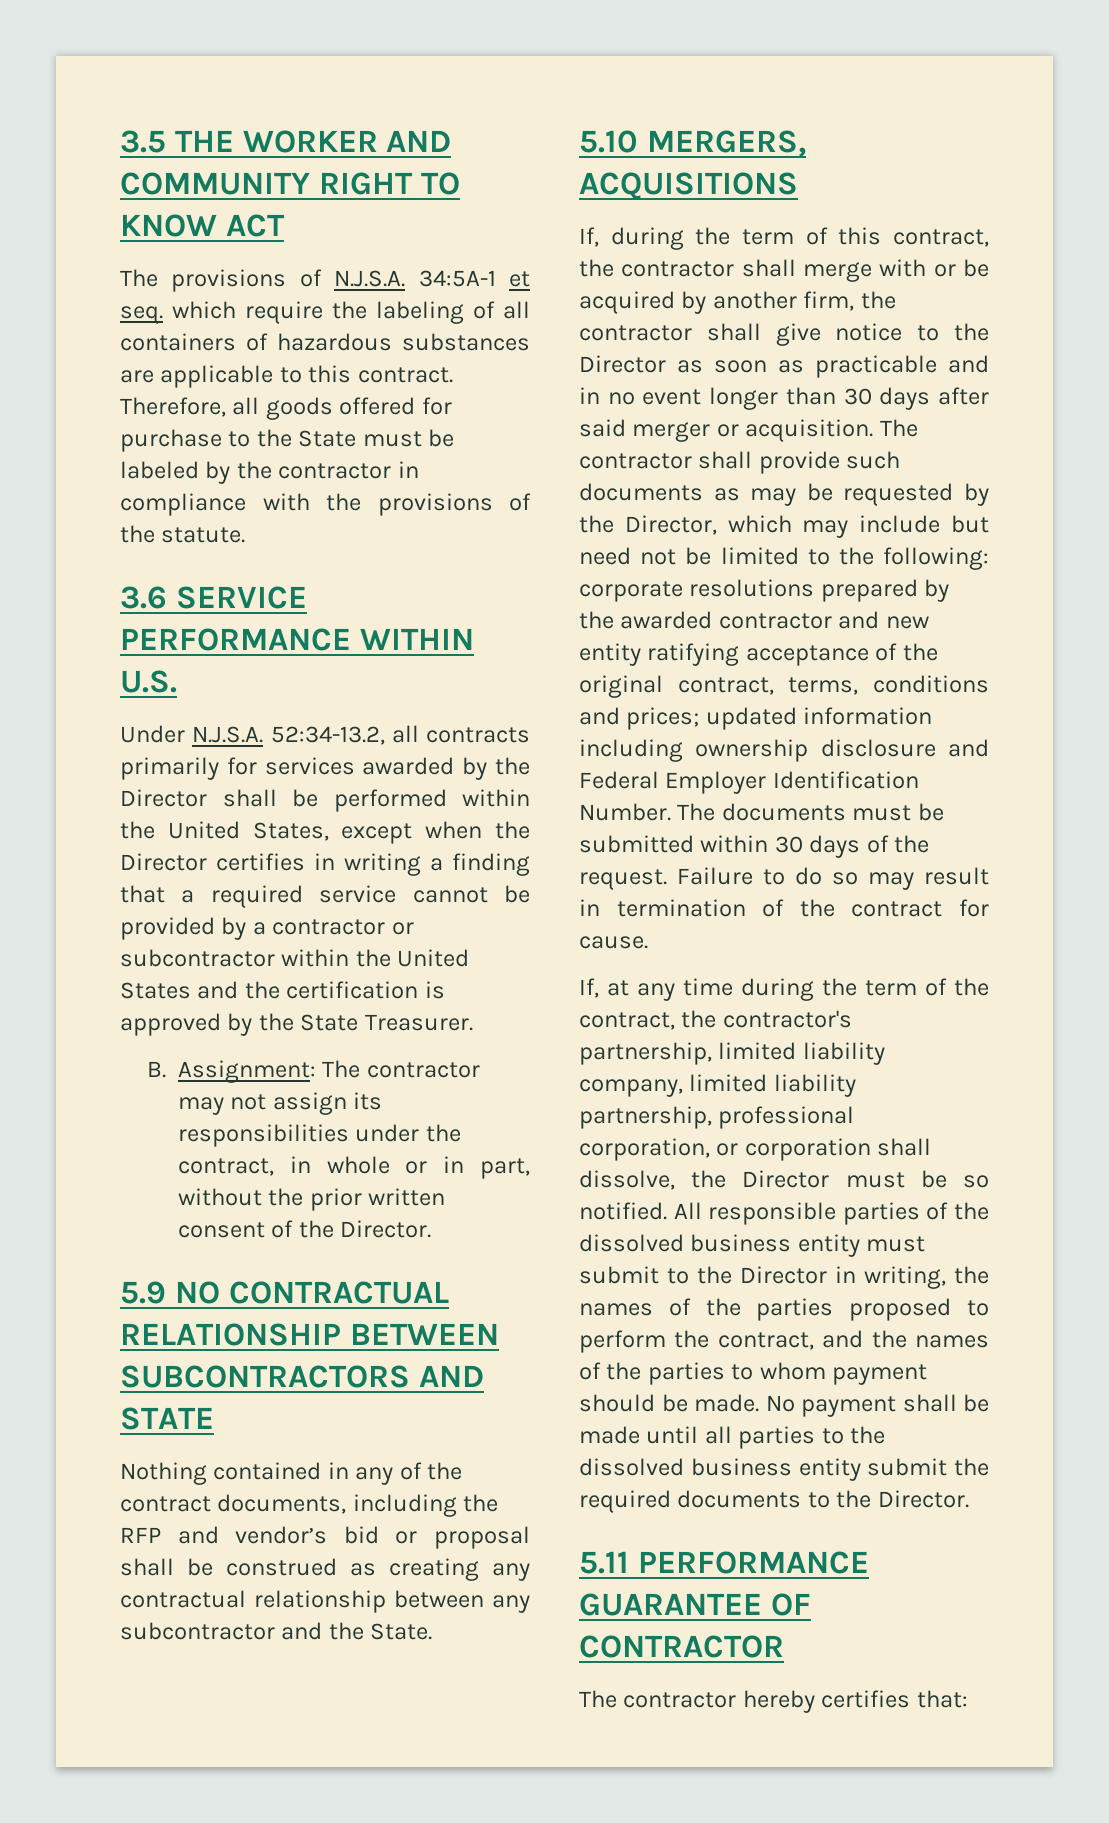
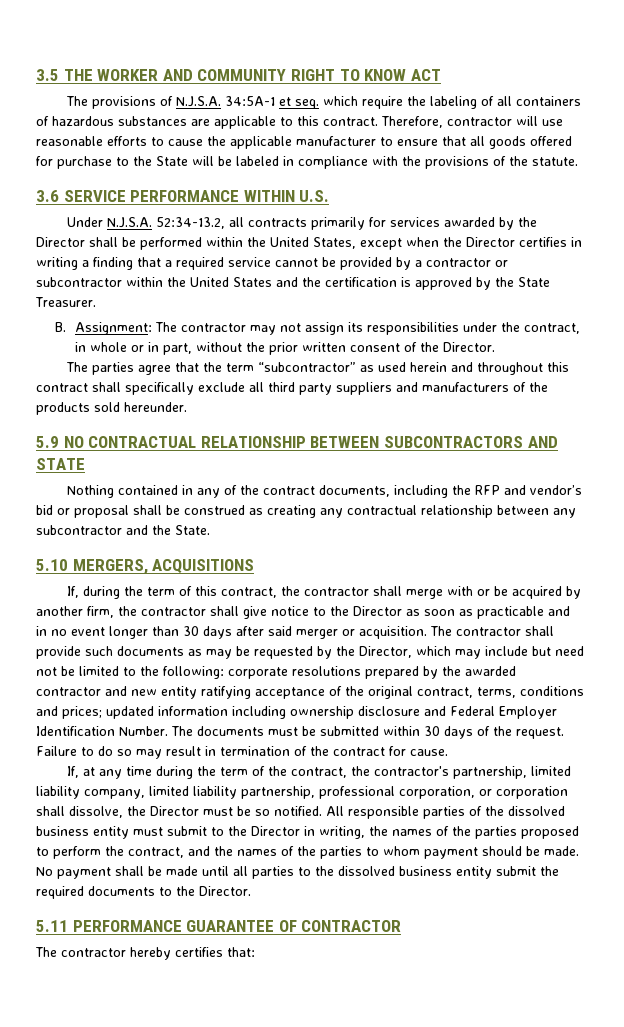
- Therefore, all goods offered for purchase to the State must be labeled by the contractor in compliance with the provisions of the statute.
+ Therefore, contractor will use reasonable efforts to cause the applicable manufacturer to ensure that all goods offered for purchase to the State will be labeled in compliance with the provisions of the statute.
+ The parties agree that the term “subcontractor” as used herein and throughout this contract shall specifically exclude all third party suppliers and manufacturers of the products sold hereunder.

